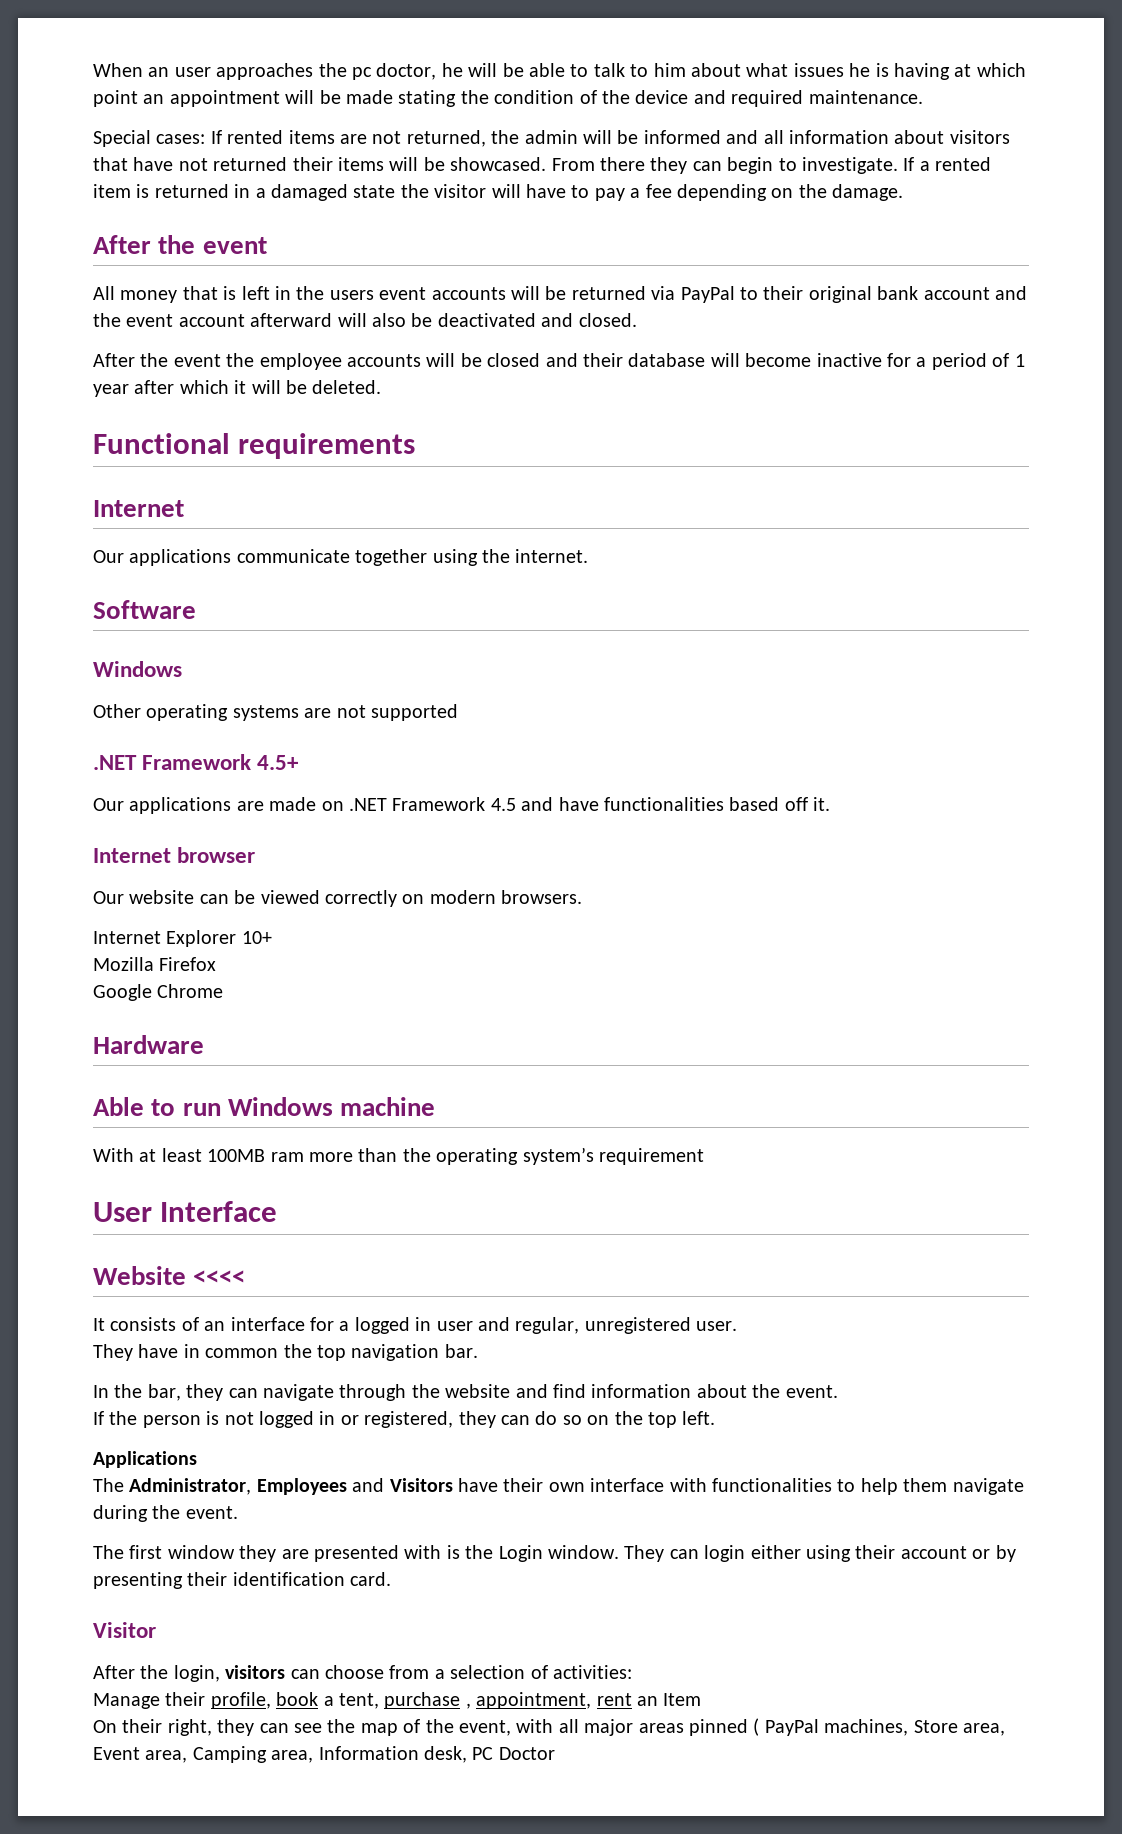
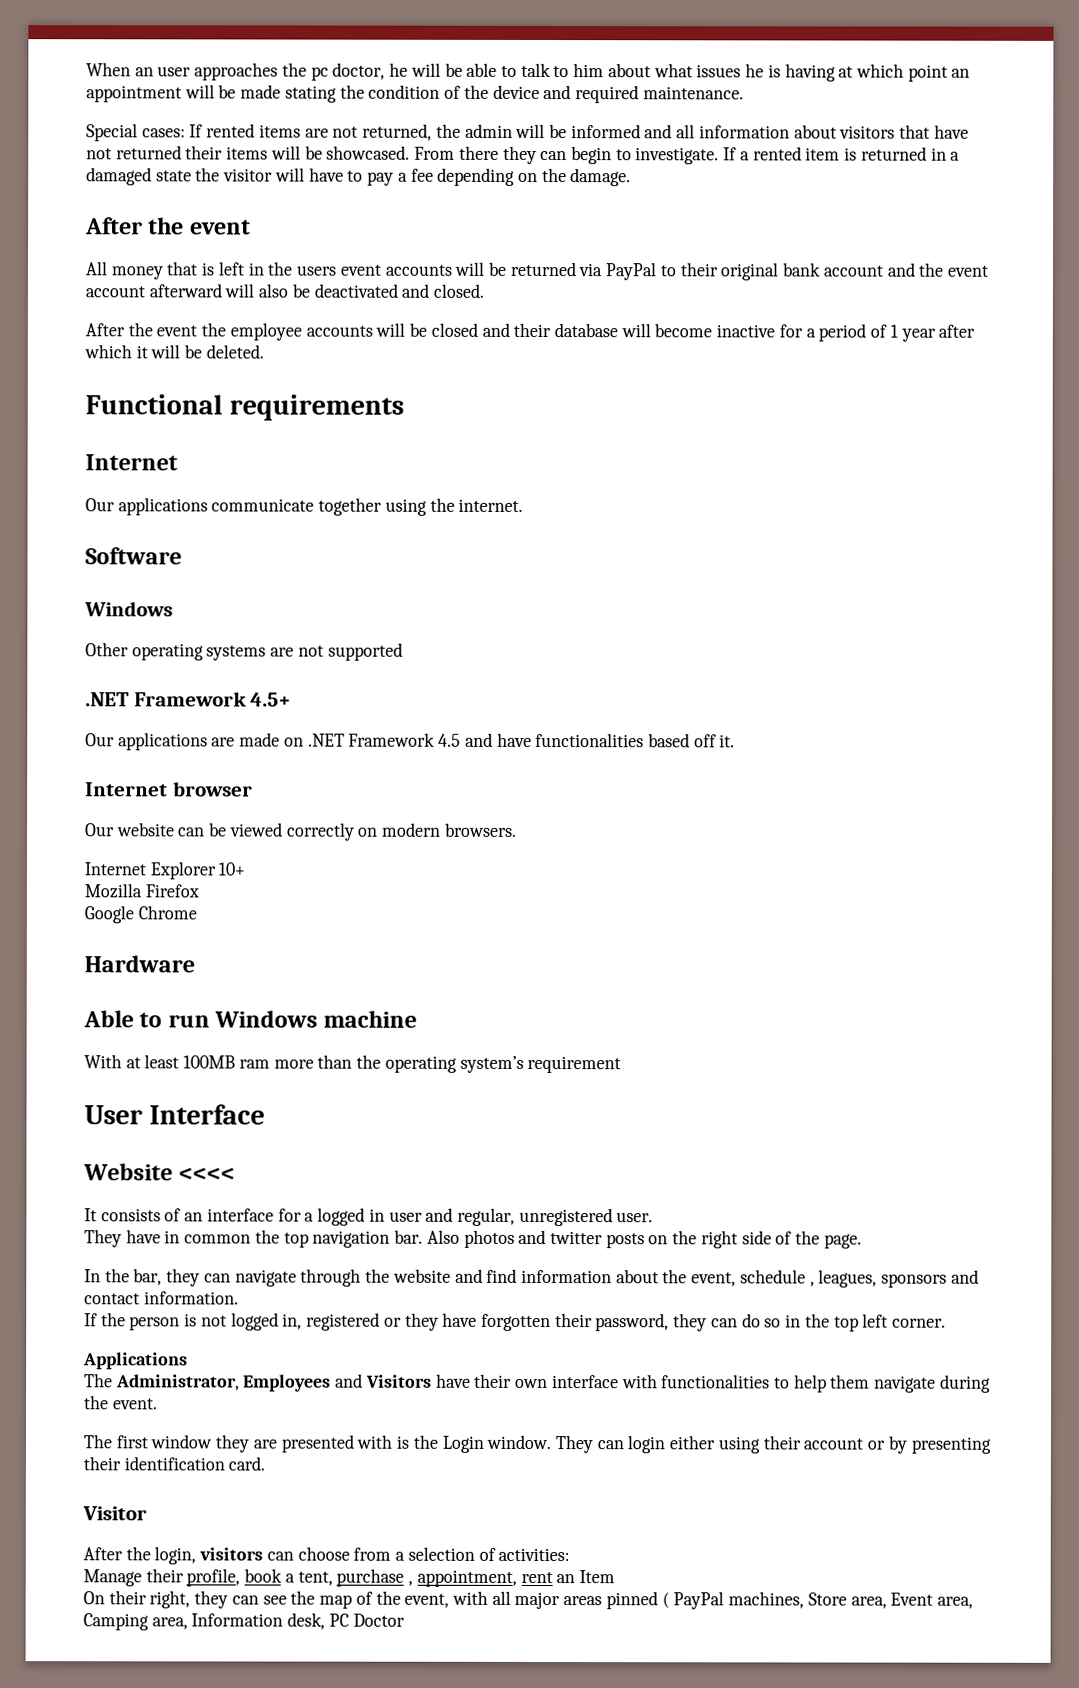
+ Also photos and twitter posts on the right side of the page.
- In the bar, they can navigate through the website and find information about the event.
+ In the bar, they can navigate through the website and find information about the event, schedule , leagues, sponsors and contact information.
- If the person is not logged in or registered, they can do so on the top left.
+ If the person is not logged in, registered or they have forgotten their password, they can do so in the top left corner.

